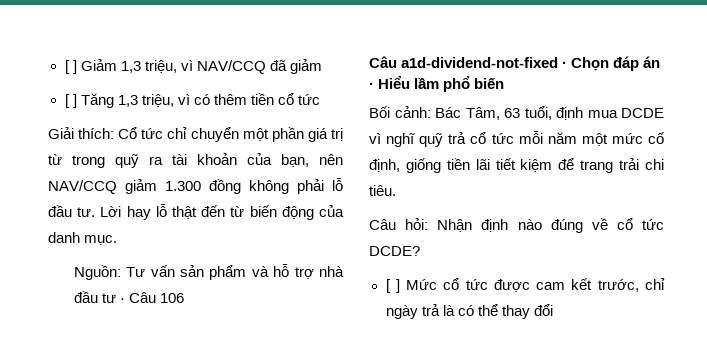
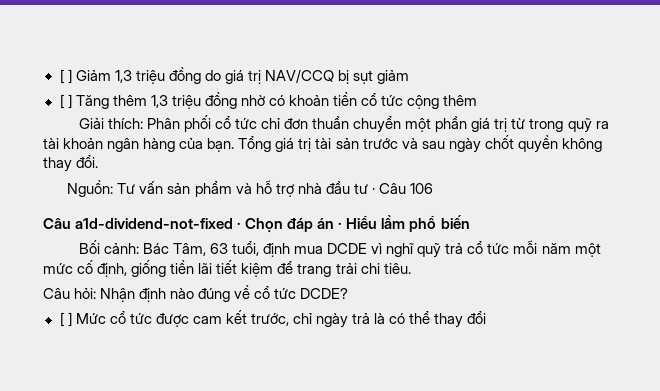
- [ ] Giảm 1,3 triệu, vì NAV/CCQ đã giảm
- [ ] Tăng 1,3 triệu, vì có thêm tiền cổ tức
+ [ ] Giảm 1,3 triệu đồng do giá trị NAV/CCQ bị sụt giảm
+ [ ] Tăng thêm 1,3 triệu đồng nhờ có khoản tiền cổ tức cộng thêm
- Giải thích: Cổ tức chỉ chuyển một phần giá trị từ trong quỹ ra tài khoản của bạn, nên NAV/CCQ giảm 1.300 đồng không phải lỗ đầu tư. Lời hay lỗ thật đến từ biến động của danh mục.
+ Giải thích: Phân phối cổ tức chỉ đơn thuần chuyển một phần giá trị từ trong quỹ ra tài khoản ngân hàng của bạn. Tổng giá trị tài sản trước và sau ngày chốt quyền không thay đổi.

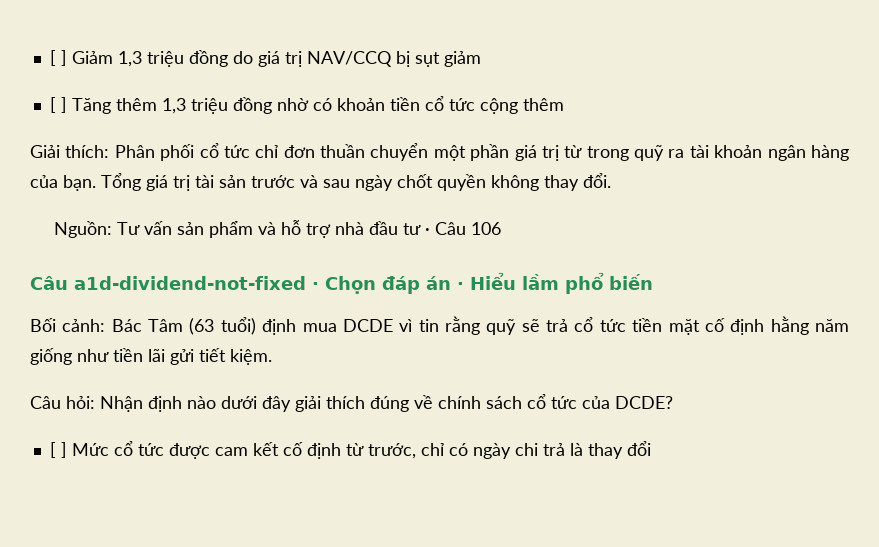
- Bối cảnh: Bác Tâm, 63 tuổi, định mua DCDE vì nghĩ quỹ trả cổ tức mỗi năm một mức cố định, giống tiền lãi tiết kiệm để trang trải chi tiêu.
+ Bối cảnh: Bác Tâm (63 tuổi) định mua DCDE vì tin rằng quỹ sẽ trả cổ tức tiền mặt cố định hằng năm giống như tiền lãi gửi tiết kiệm.
- Câu hỏi: Nhận định nào đúng về cổ tức DCDE?
+ Câu hỏi: Nhận định nào dưới đây giải thích đúng về chính sách cổ tức của DCDE?
- [ ] Mức cổ tức được cam kết trước, chỉ ngày trả là có thể thay đổi
+ [ ] Mức cổ tức được cam kết cố định từ trước, chỉ có ngày chi trả là thay đổi

